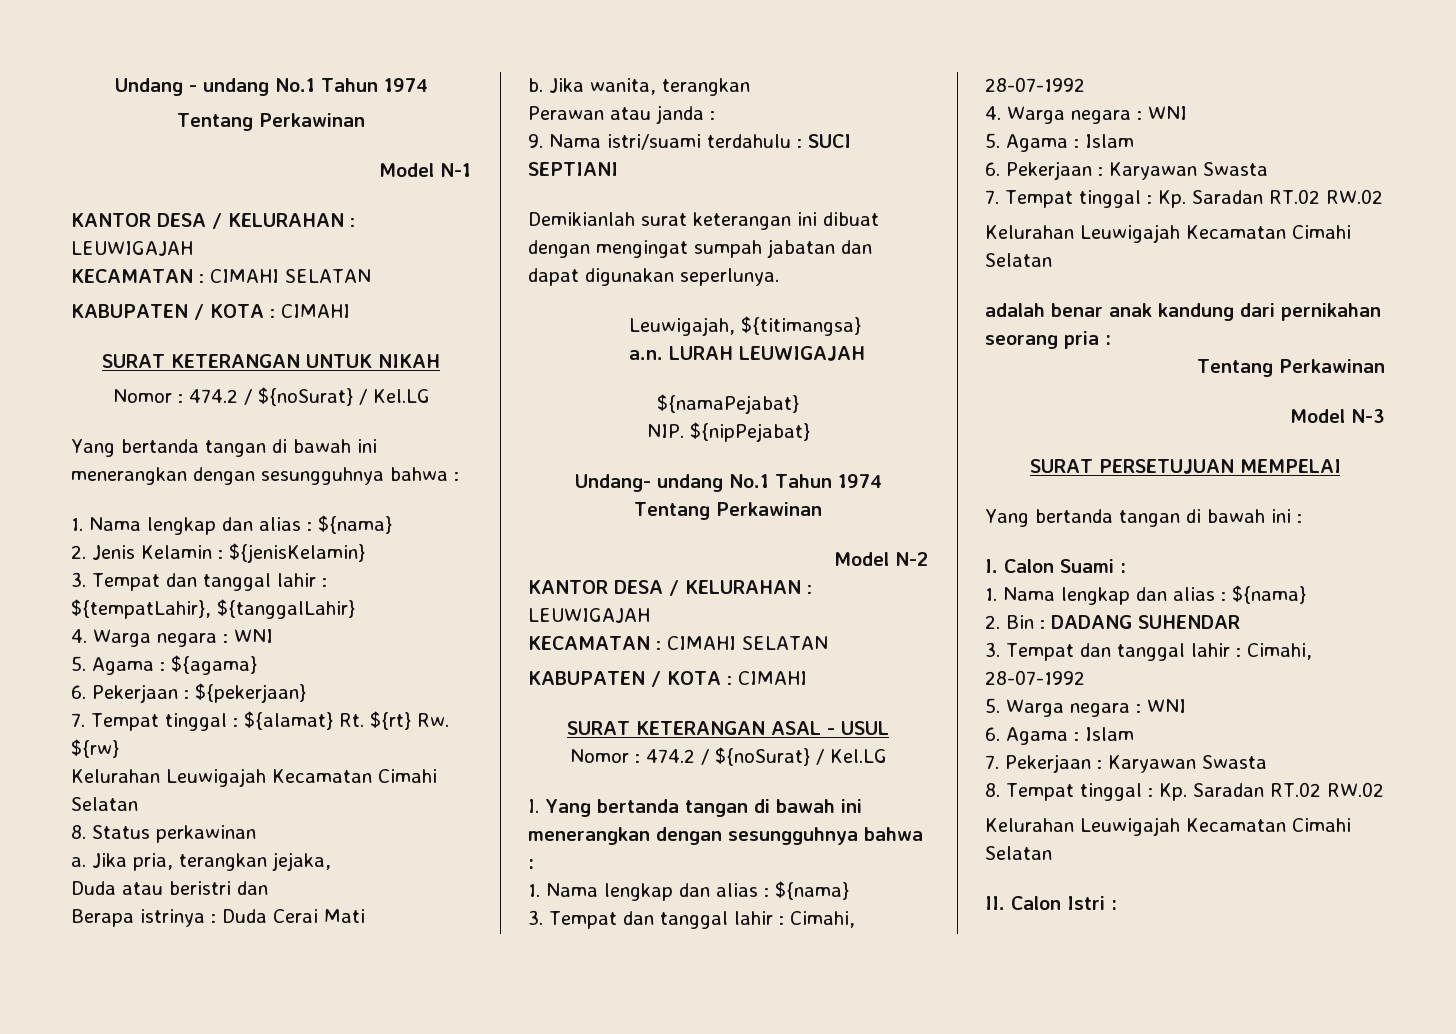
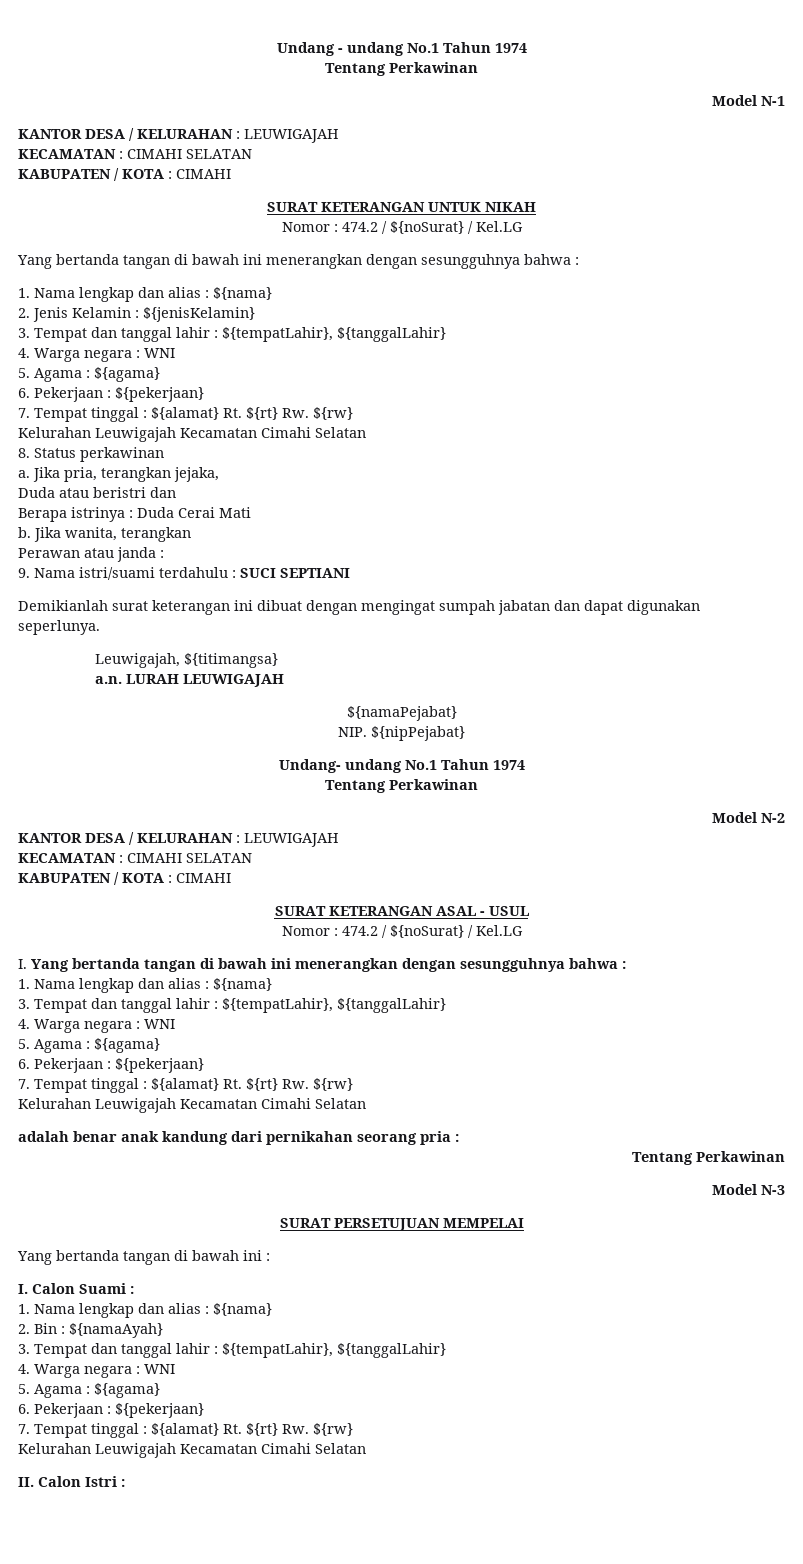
  I. Yang bertanda tangan di bawah ini menerangkan dengan sesungguhnya bahwa :
  1. Nama lengkap dan alias : ${nama}
- 3. Tempat dan tanggal lahir : Cimahi, 28-07-1992
+ 3. Tempat dan tanggal lahir : ${tempatLahir}, ${tanggalLahir}
  4. Warga negara : WNI
- 5. Agama : Islam
- 6. Pekerjaan : Karyawan Swasta
- 7. Tempat tinggal : Kp. Saradan RT.02 RW.02
+ 5. Agama : ${agama}
+ 6. Pekerjaan : ${pekerjaan}
+ 7. Tempat tinggal : ${alamat} Rt. ${rt} Rw. ${rw}
- 2. Bin : DADANG SUHENDAR
- 3. Tempat dan tanggal lahir : Cimahi, 28-07-1992
- 5. Warga negara : WNI
- 6. Agama : Islam
- 7. Pekerjaan : Karyawan Swasta
- 8. Tempat tinggal : Kp. Saradan RT.02 RW.02
+ 2. Bin : ${namaAyah}
+ 3. Tempat dan tanggal lahir : ${tempatLahir}, ${tanggalLahir}
+ 4. Warga negara : WNI
+ 5. Agama : ${agama}
+ 6. Pekerjaan : ${pekerjaan}
+ 7. Tempat tinggal : ${alamat} Rt. ${rt} Rw. ${rw}

